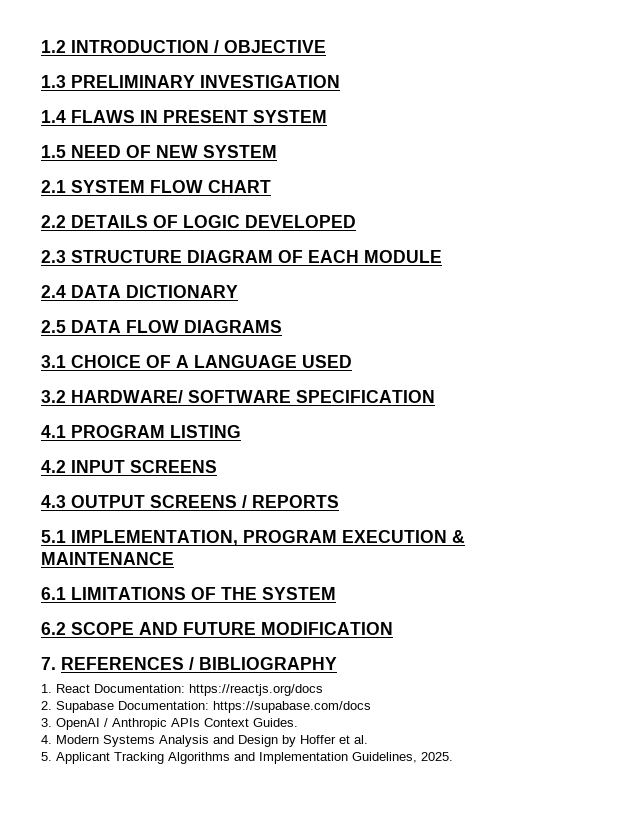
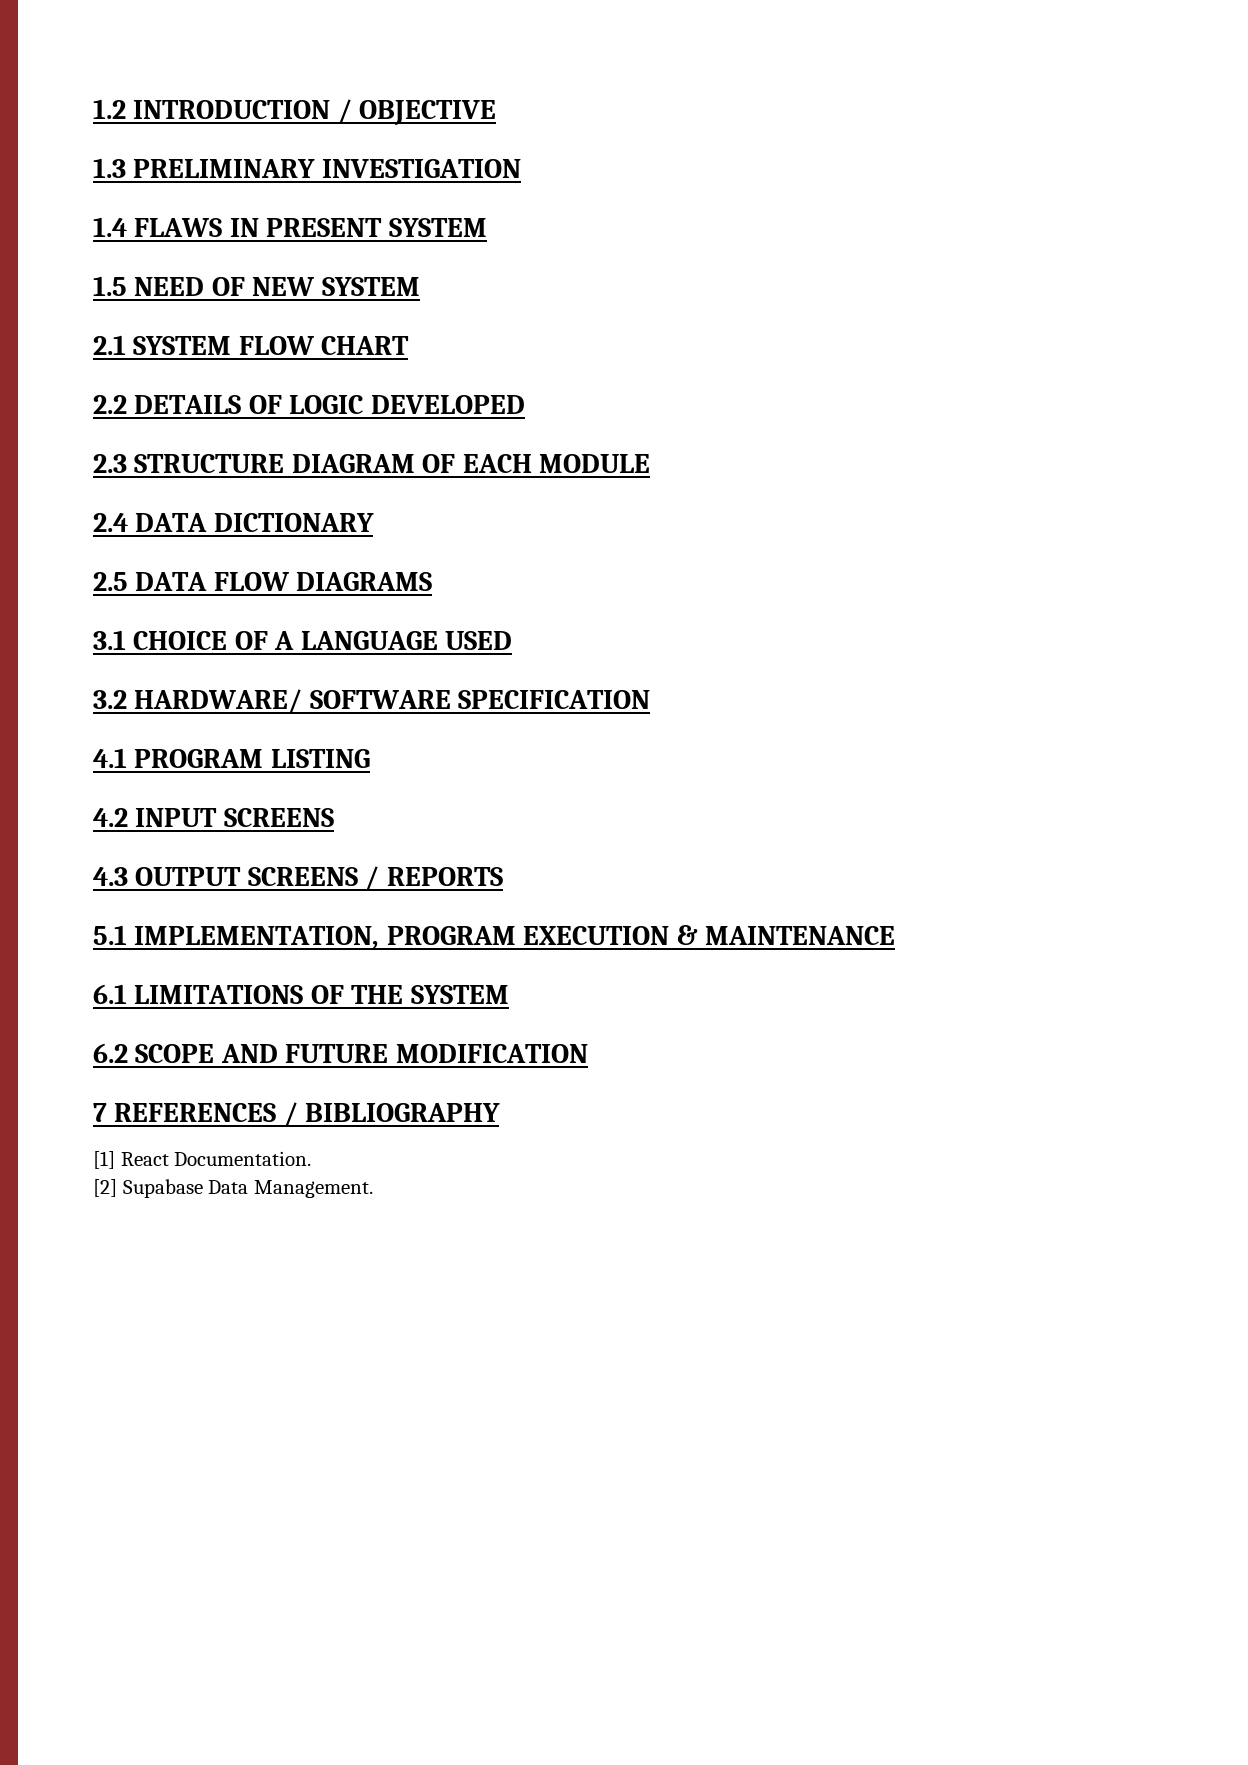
- 7. REFERENCES / BIBLIOGRAPHY
+ 7 REFERENCES / BIBLIOGRAPHY
- 1. React Documentation: https://reactjs.org/docs
- 2. Supabase Documentation: https://supabase.com/docs
- 3. OpenAI / Anthropic APIs Context Guides.
- 4. Modern Systems Analysis and Design by Hoffer et al.
- 5. Applicant Tracking Algorithms and Implementation Guidelines, 2025.
+ [1] React Documentation.
+ [2] Supabase Data Management.

